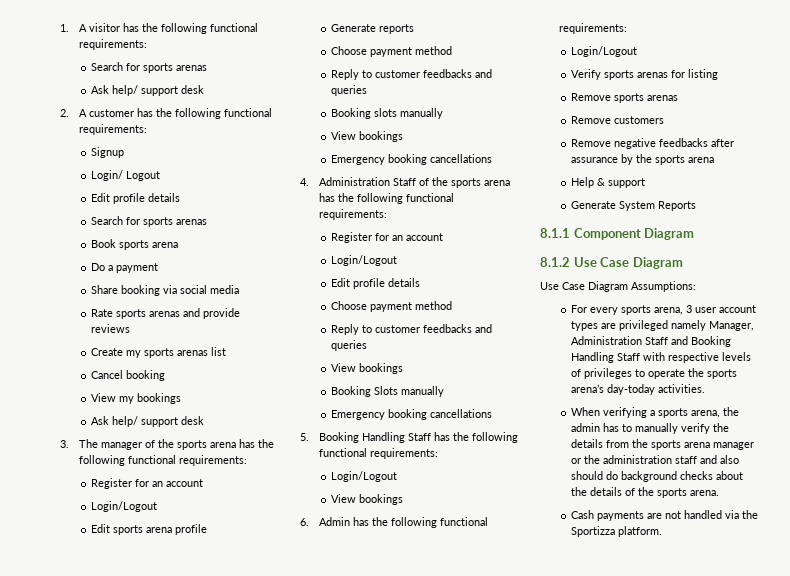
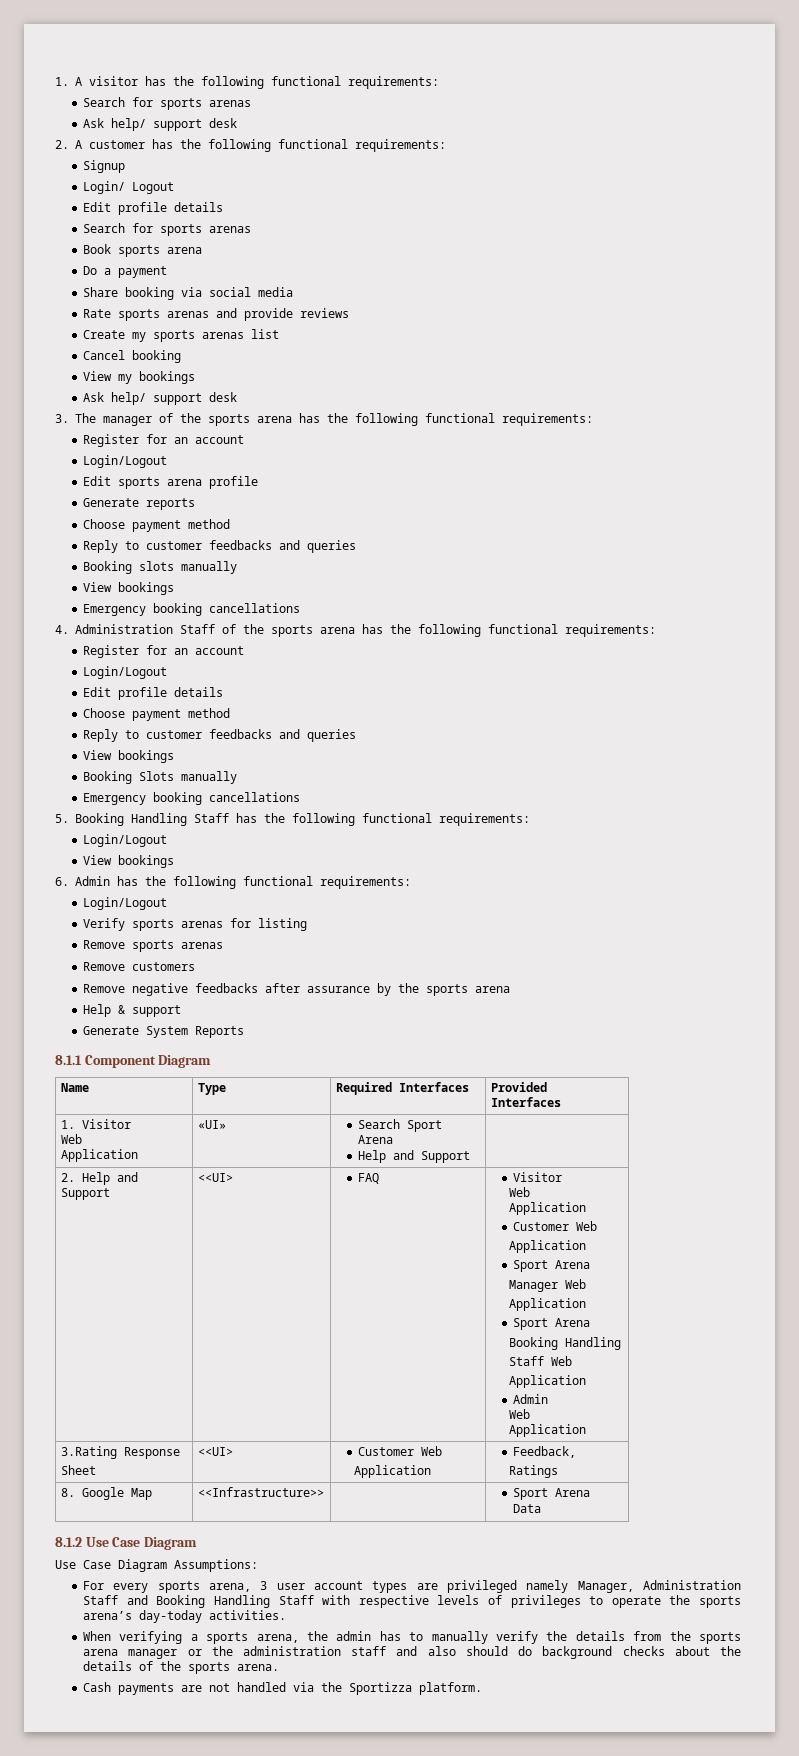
+ Name | Type | Required Interfaces | Provided Interfaces
+ 1. Visitor
+ Web
+ Application | «UI» | Search Sport Arena
+ Help and Support |
+ 2. Help and Support | <<UI> | FAQ | Visitor
+ Web
+ Application
+ Customer Web
+ Application
+ Sport Arena
+ Manager Web
+ Application
+ Sport Arena
+ Booking Handling
+ Staff Web
+ Application
+ Admin
+ Web
+ Application
+ 3.Rating Response
+ Sheet | <<UI> | Customer Web
+ Application | Feedback,
+ Ratings
+ 8. Google Map | <<Infrastructure>> | | Sport Arena Data

